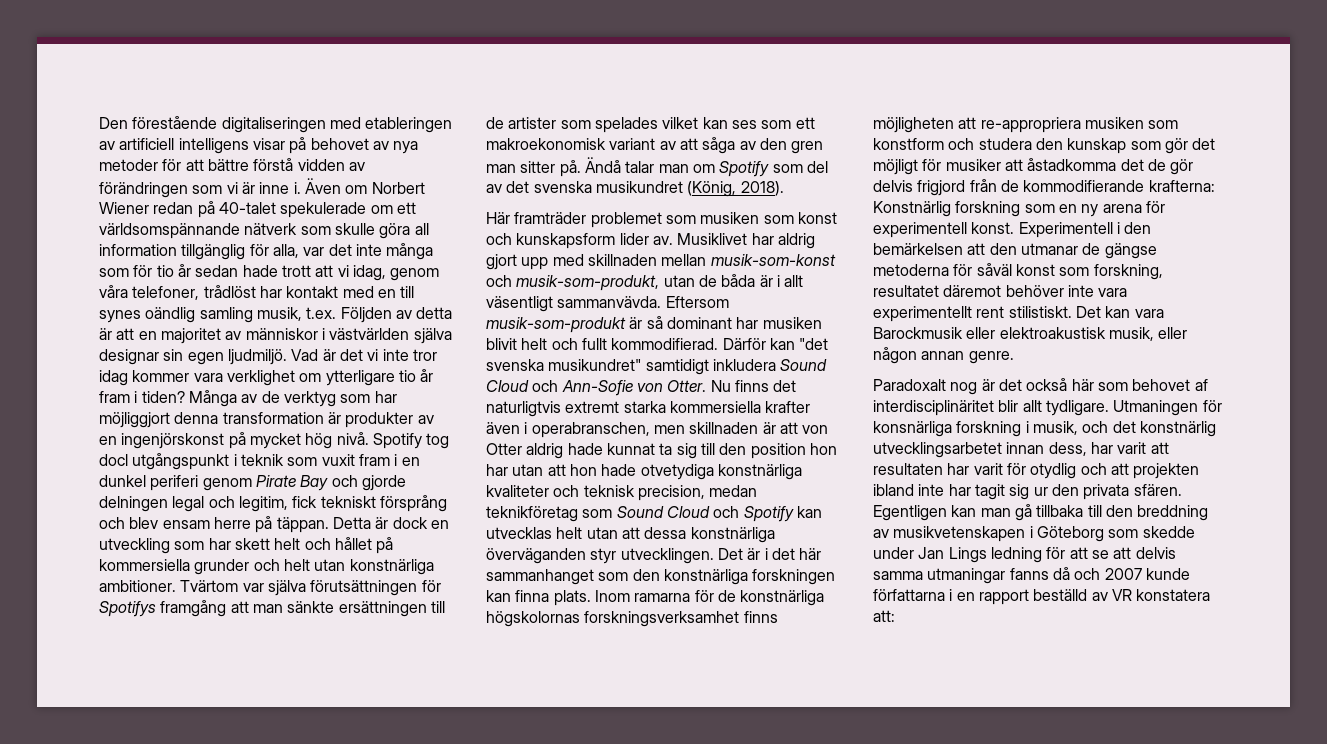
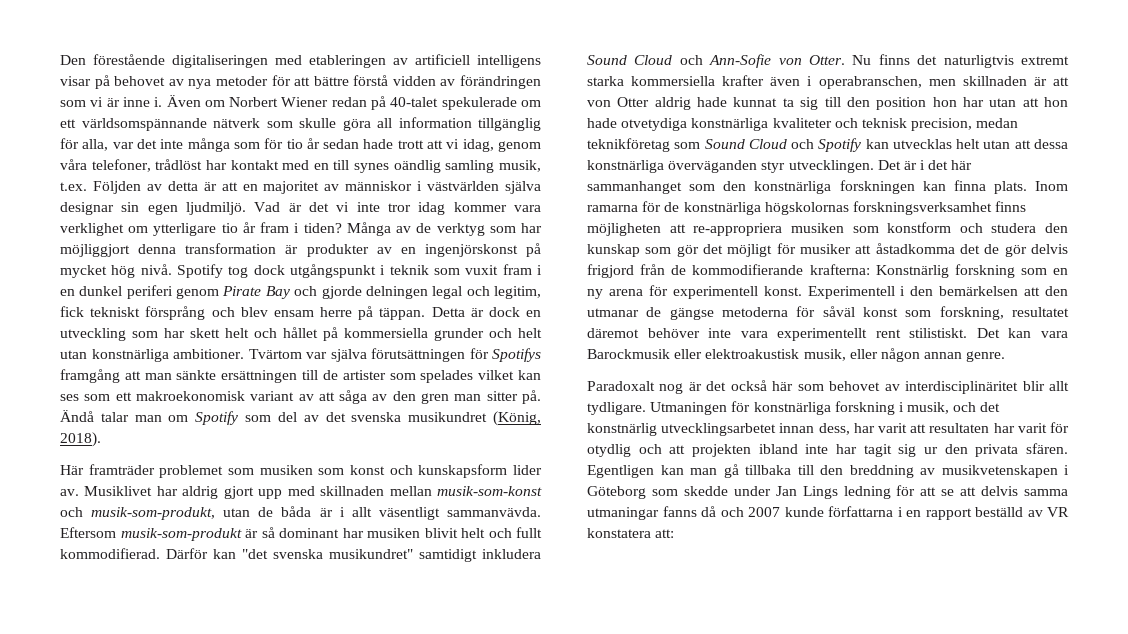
- Spotify tog docl utgångspunkt i teknik som vuxit fram i en dunkel periferi genom Pirate Bay och gjorde delningen legal och legitim, fick tekniskt försprång och blev ensam herre på täppan.
+ Spotify tog dock utgångspunkt i teknik som vuxit fram i en dunkel periferi genom Pirate Bay och gjorde delningen legal och legitim, fick tekniskt försprång och blev ensam herre på täppan.
- Paradoxalt nog är det också här som behovet af interdisciplinäritet blir allt tydligare.
+ Paradoxalt nog är det också här som behovet av interdisciplinäritet blir allt tydligare.
- Utmaningen för konsnärliga forskning i musik, och det konstnärlig utvecklingsarbetet innan dess, har varit att resultaten har varit för otydlig och att projekten ibland inte har tagit sig ur den privata sfären.
+ Utmaningen för konstnärliga forskning i musik, och det konstnärlig utvecklingsarbetet innan dess, har varit att resultaten har varit för otydlig och att projekten ibland inte har tagit sig ur den privata sfären.

